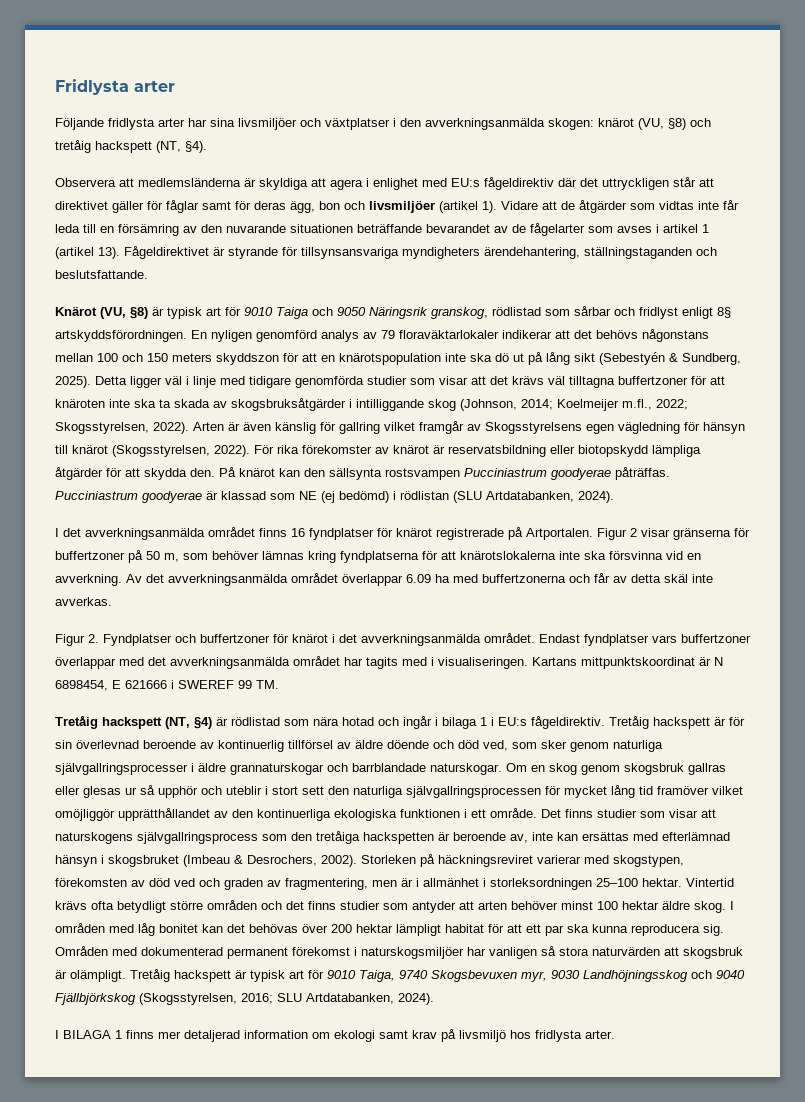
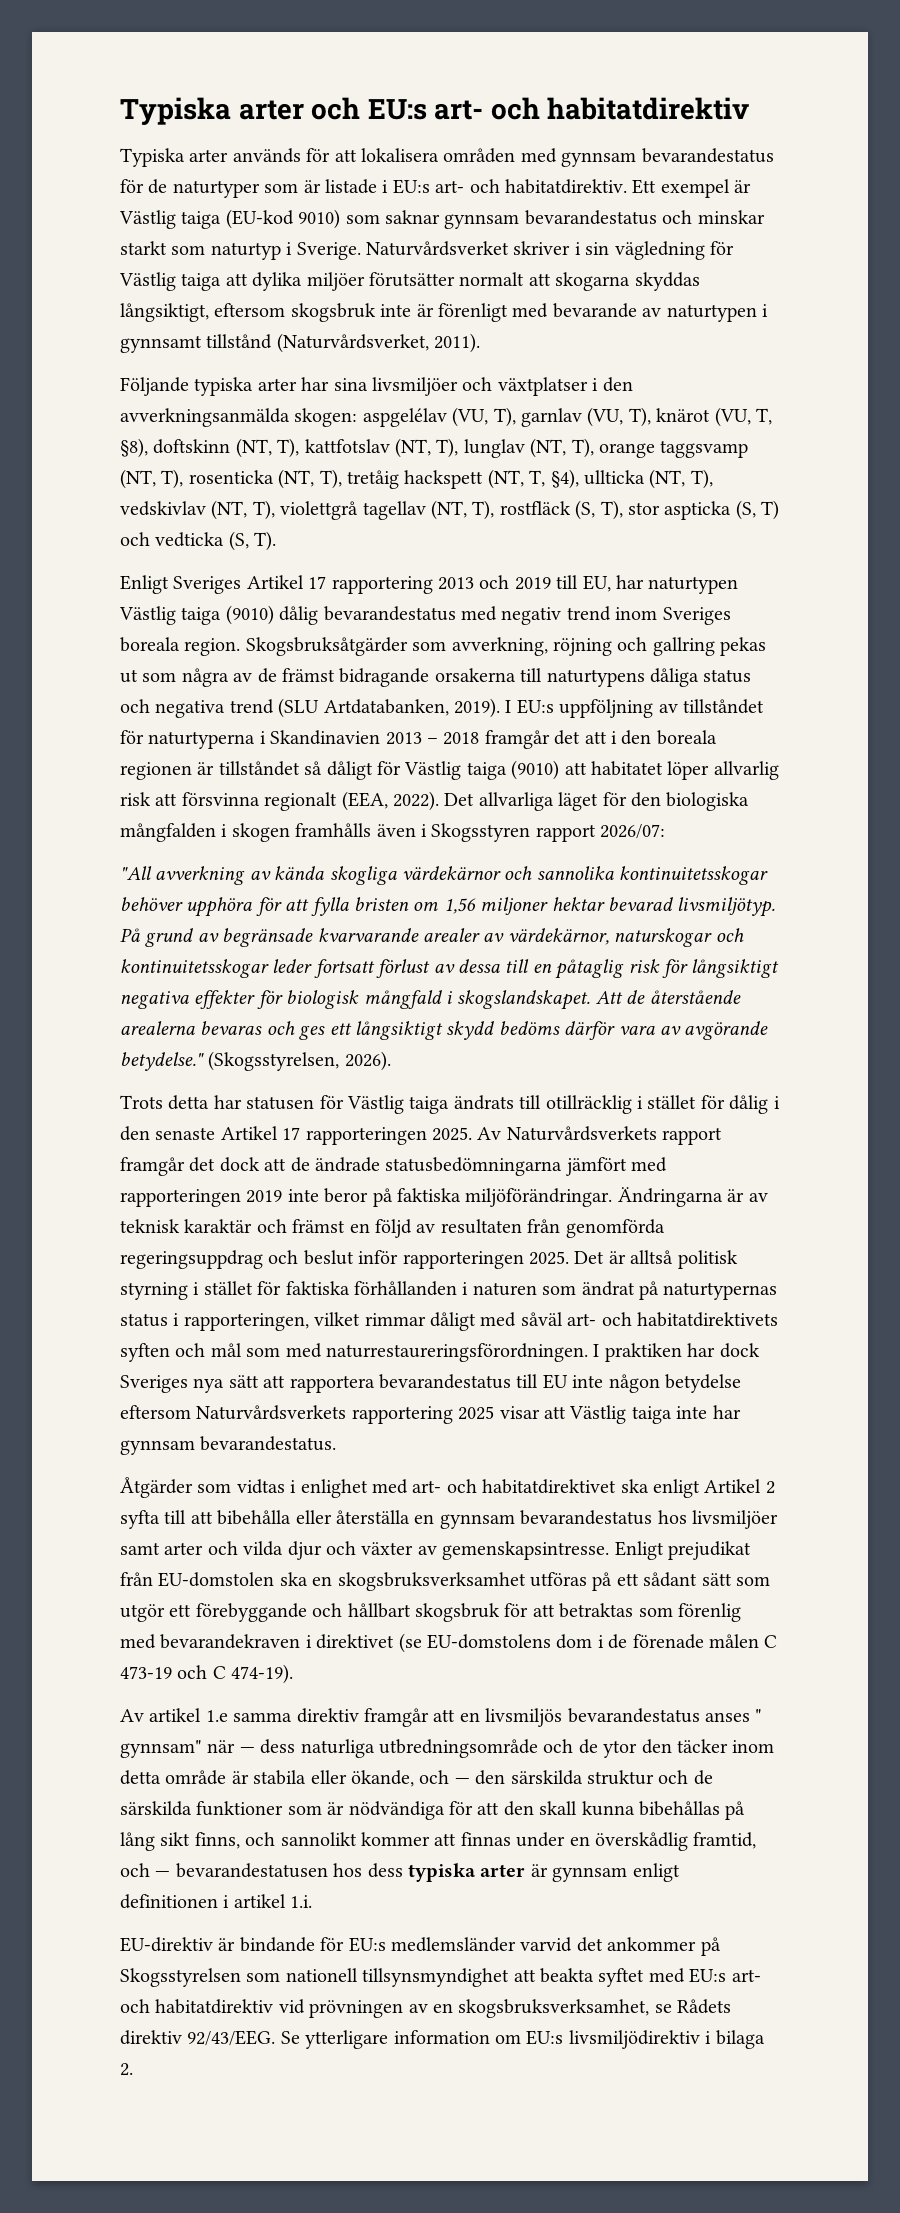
- Fridlysta arter
+ Typiska arter och EU:s art- och habitatdirektiv
+ Typiska arter används för att lokalisera områden med gynnsam bevarandestatus för de naturtyper som är listade i EU:s art- och habitatdirektiv. Ett exempel är Västlig taiga (EU-kod 9010) som saknar gynnsam bevarandestatus och minskar starkt som naturtyp i Sverige. Naturvårdsverket skriver i sin vägledning för Västlig taiga att dylika miljöer förutsätter normalt att skogarna skyddas långsiktigt, eftersom skogsbruk inte är förenligt med bevarande av naturtypen i gynnsamt tillstånd (Naturvårdsverket, 2011).
- Följande fridlysta arter har sina livsmiljöer och växtplatser i den avverkningsanmälda skogen: knärot (VU, §8) och tretåig hackspett (NT, §4).
- Observera att medlemsländerna är skyldiga att agera i enlighet med EU:s fågeldirektiv där det uttryckligen står att direktivet gäller för fåglar samt för deras ägg, bon och livsmiljöer (artikel 1). Vidare att de åtgärder som vidtas inte får leda till en försämring av den nuvarande situationen beträffande bevarandet av de fågelarter som avses i artikel 1 (artikel 13). Fågeldirektivet är styrande för tillsynsansvariga myndigheters ärendehantering, ställningstaganden och beslutsfattande.
- Knärot (VU, §8) är typisk art för 9010 Taiga och 9050 Näringsrik granskog, rödlistad som sårbar och fridlyst enligt 8§ artskyddsförordningen. En nyligen genomförd analys av 79 floraväktarlokaler indikerar att det behövs någonstans mellan 100 och 150 meters skyddszon för att en knärotspopulation inte ska dö ut på lång sikt (Sebestyén & Sundberg, 2025). Detta ligger väl i linje med tidigare genomförda studier som visar att det krävs väl tilltagna buffertzoner för att knäroten inte ska ta skada av skogsbruksåtgärder i intilliggande skog (Johnson, 2014; Koelmeijer m.fl., 2022; Skogsstyrelsen, 2022). Arten är även känslig för gallring vilket framgår av Skogsstyrelsens egen vägledning för hänsyn till knärot (Skogsstyrelsen, 2022). För rika förekomster av knärot är reservatsbildning eller biotopskydd lämpliga åtgärder för att skydda den. På knärot kan den sällsynta rostsvampen Pucciniastrum goodyerae påträffas. Pucciniastrum goodyerae är klassad som NE (ej bedömd) i rödlistan (SLU Artdatabanken, 2024).
- I det avverkningsanmälda området finns 16 fyndplatser för knärot registrerade på Artportalen. Figur 2 visar gränserna för buffertzoner på 50 m, som behöver lämnas kring fyndplatserna för att knärotslokalerna inte ska försvinna vid en avverkning. Av det avverkningsanmälda området överlappar 6.09 ha med buffertzonerna och får av detta skäl inte avverkas.
- Figur 2. Fyndplatser och buffertzoner för knärot i det avverkningsanmälda området. Endast fyndplatser vars buffertzoner överlappar med det avverkningsanmälda området har tagits med i visualiseringen. Kartans mittpunktskoordinat är N 6898454, E 621666 i SWEREF 99 TM.
- Tretåig hackspett (NT, §4) är rödlistad som nära hotad och ingår i bilaga 1 i EU:s fågeldirektiv. Tretåig hackspett är för sin överlevnad beroende av kontinuerlig tillförsel av äldre döende och död ved, som sker genom naturliga självgallringsprocesser i äldre grannaturskogar och barrblandade naturskogar. Om en skog genom skogsbruk gallras eller glesas ur så upphör och uteblir i stort sett den naturliga självgallringsprocessen för mycket lång tid framöver vilket omöjliggör upprätthållandet av den kontinuerliga ekologiska funktionen i ett område. Det finns studier som visar att naturskogens självgallringsprocess som den tretåiga hackspetten är beroende av, inte kan ersättas med efterlämnad hänsyn i skogsbruket (Imbeau & Desrochers, 2002). Storleken på häckningsreviret varierar med skogstypen, förekomsten av död ved och graden av fragmentering, men är i allmänhet i storleksordningen 25–100 hektar. Vintertid krävs ofta betydligt större områden och det finns studier som antyder att arten behöver minst 100 hektar äldre skog. I områden med låg bonitet kan det behövas över 200 hektar lämpligt habitat för att ett par ska kunna reproducera sig. Områden med dokumenterad permanent förekomst i naturskogsmiljöer har vanligen så stora naturvärden att skogsbruk är olämpligt. Tretåig hackspett är typisk art för 9010 Taiga, 9740 Skogsbevuxen myr, 9030 Landhöjningsskog och 9040 Fjällbjörkskog (Skogsstyrelsen, 2016; SLU Artdatabanken, 2024).
- I BILAGA 1 finns mer detaljerad information om ekologi samt krav på livsmiljö hos fridlysta arter.
+ Följande typiska arter har sina livsmiljöer och växtplatser i den avverkningsanmälda skogen: aspgelélav (VU, T), garnlav (VU, T), knärot (VU, T, §8), doftskinn (NT, T), kattfotslav (NT, T), lunglav (NT, T), orange taggsvamp (NT, T), rosenticka (NT, T), tretåig hackspett (NT, T, §4), ullticka (NT, T), vedskivlav (NT, T), violettgrå tagellav (NT, T), rostfläck (S, T), stor aspticka (S, T) och vedticka (S, T).
+ Enligt Sveriges Artikel 17 rapportering 2013 och 2019 till EU, har naturtypen Västlig taiga (9010) dålig bevarandestatus med negativ trend inom Sveriges boreala region. Skogsbruksåtgärder som avverkning, röjning och gallring pekas ut som några av de främst bidragande orsakerna till naturtypens dåliga status och negativa trend (SLU Artdatabanken, 2019). I EU:s uppföljning av tillståndet för naturtyperna i Skandinavien 2013 – 2018 framgår det att i den boreala regionen är tillståndet så dåligt för Västlig taiga (9010) att habitatet löper allvarlig risk att försvinna regionalt (EEA, 2022). Det allvarliga läget för den biologiska mångfalden i skogen framhålls även i Skogsstyren rapport 2026/07:
+ "All avverkning av kända skogliga värdekärnor och sannolika kontinuitetsskogar behöver upphöra för att fylla bristen om 1,56 miljoner hektar bevarad livsmiljötyp. På grund av begränsade kvarvarande arealer av värdekärnor, naturskogar och kontinuitetsskogar leder fortsatt förlust av dessa till en påtaglig risk för långsiktigt negativa effekter för biologisk mångfald i skogslandskapet. Att de återstående arealerna bevaras och ges ett långsiktigt skydd bedöms därför vara av avgörande betydelse." (Skogsstyrelsen, 2026).
+ Trots detta har statusen för Västlig taiga ändrats till otillräcklig i stället för dålig i den senaste Artikel 17 rapporteringen 2025. Av Naturvårdsverkets rapport framgår det dock att de ändrade statusbedömningarna jämfört med rapporteringen 2019 inte beror på faktiska miljöförändringar. Ändringarna är av teknisk karaktär och främst en följd av resultaten från genomförda regeringsuppdrag och beslut inför rapporteringen 2025. Det är alltså politisk styrning i stället för faktiska förhållanden i naturen som ändrat på naturtypernas status i rapporteringen, vilket rimmar dåligt med såväl art- och habitatdirektivets syften och mål som med naturrestaureringsförordningen. I praktiken har dock Sveriges nya sätt att rapportera bevarandestatus till EU inte någon betydelse eftersom Naturvårdsverkets rapportering 2025 visar att Västlig taiga inte har gynnsam bevarandestatus.
+ Åtgärder som vidtas i enlighet med art- och habitatdirektivet ska enligt Artikel 2 syfta till att bibehålla eller återställa en gynnsam bevarandestatus hos livsmiljöer samt arter och vilda djur och växter av gemenskapsintresse. Enligt prejudikat från EU-domstolen ska en skogsbruksverksamhet utföras på ett sådant sätt som utgör ett förebyggande och hållbart skogsbruk för att betraktas som förenlig med bevarandekraven i direktivet (se EU-domstolens dom i de förenade målen C 473-19 och C 474-19).
+ Av artikel 1.e samma direktiv framgår att en livsmiljös bevarandestatus anses " gynnsam" när — dess naturliga utbredningsområde och de ytor den täcker inom detta område är stabila eller ökande, och — den särskilda struktur och de särskilda funktioner som är nödvändiga för att den skall kunna bibehållas på lång sikt finns, och sannolikt kommer att finnas under en överskådlig framtid, och — bevarandestatusen hos dess typiska arter är gynnsam enligt definitionen i artikel 1.i.
+ EU-direktiv är bindande för EU:s medlemsländer varvid det ankommer på Skogsstyrelsen som nationell tillsynsmyndighet att beakta syftet med EU:s art- och habitatdirektiv vid prövningen av en skogsbruksverksamhet, se Rådets direktiv 92/43/EEG. Se ytterligare information om EU:s livsmiljödirektiv i bilaga 2.

